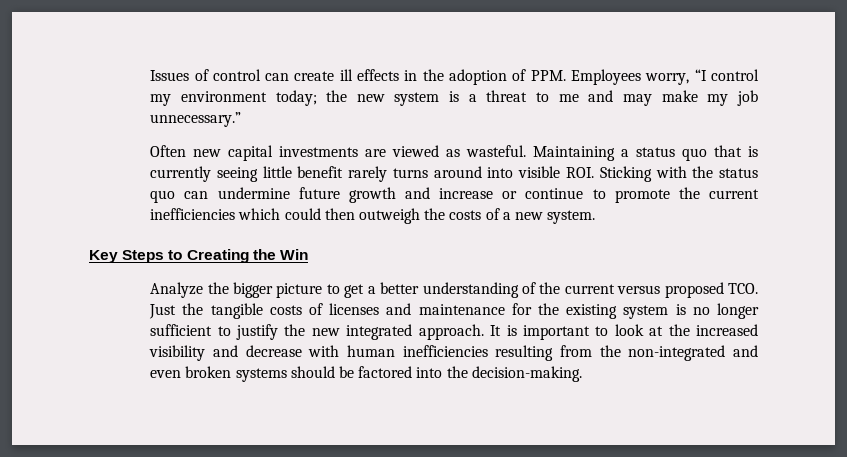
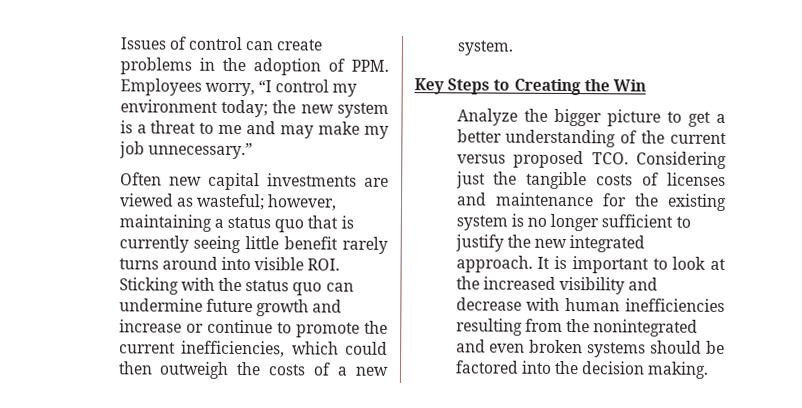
- Issues of control can create ill effects in the adoption of PPM. Employees worry, “I control my environment today; the new system is a threat to me and may make my job unnecessary.”
+ Issues of control can create problems in the adoption of PPM. Employees worry, “I control my environment today; the new system is a threat to me and may make my job unnecessary.”
- Often new capital investments are viewed as wasteful. Maintaining a status quo that is currently seeing little benefit rarely turns around into visible ROI. Sticking with the status quo can undermine future growth and increase or continue to promote the current inefficiencies which could then outweigh the costs of a new system.
+ Often new capital investments are viewed as wasteful; however, maintaining a status quo that is currently seeing little benefit rarely turns around into visible ROI. Sticking with the status quo can undermine future growth and increase or continue to promote the current inefficiencies, which could then outweigh the costs of a new system.
- Analyze the bigger picture to get a better understanding of the current versus proposed TCO. Just the tangible costs of licenses and maintenance for the existing system is no longer sufficient to justify the new integrated approach.
+ Analyze the bigger picture to get a better understanding of the current versus proposed TCO. Considering just the tangible costs of licenses and maintenance for the existing system is no longer sufficient to justify the new integrated approach.
- It is important to look at the increased visibility and decrease with human inefficiencies resulting from the non-integrated and even broken systems should be factored into the decision-making.
+ It is important to look at the increased visibility and decrease with human inefficiencies resulting from the nonintegrated and even broken systems should be factored into the decision making.

